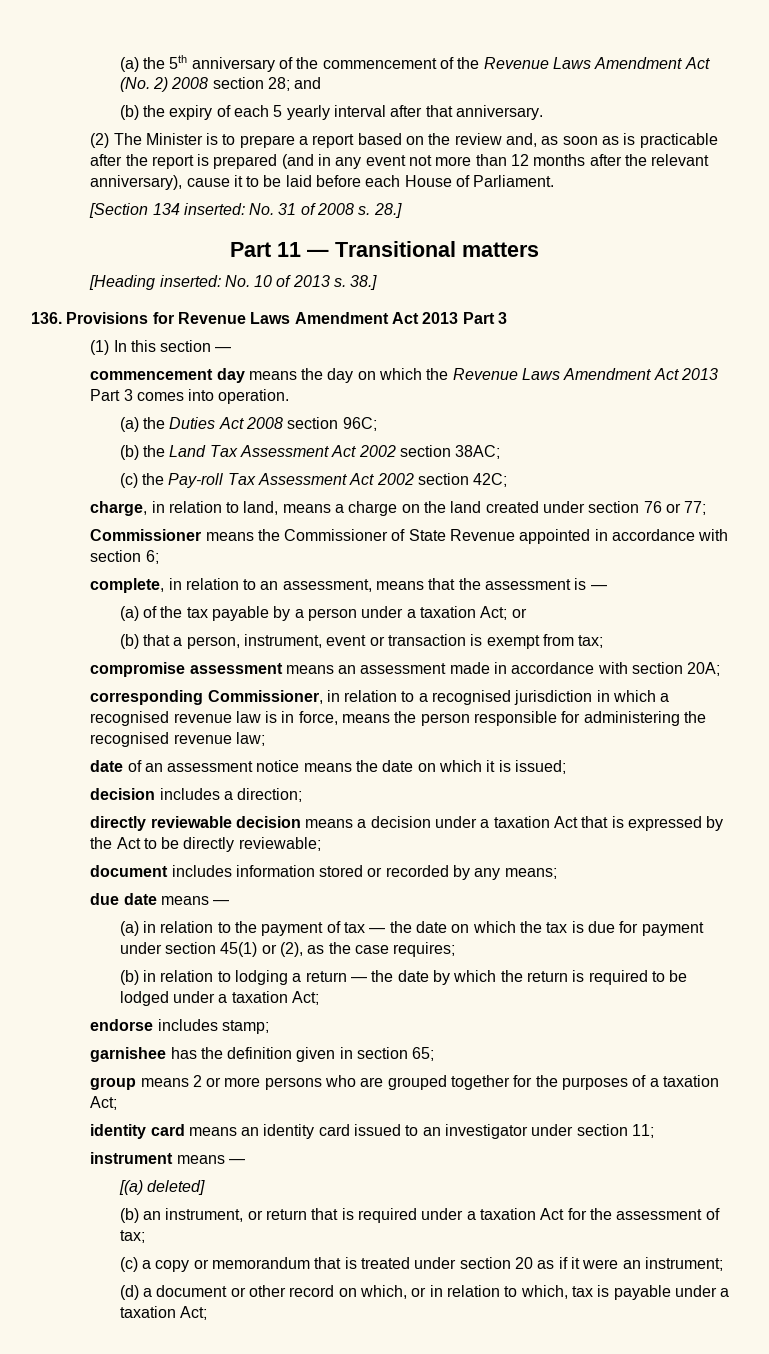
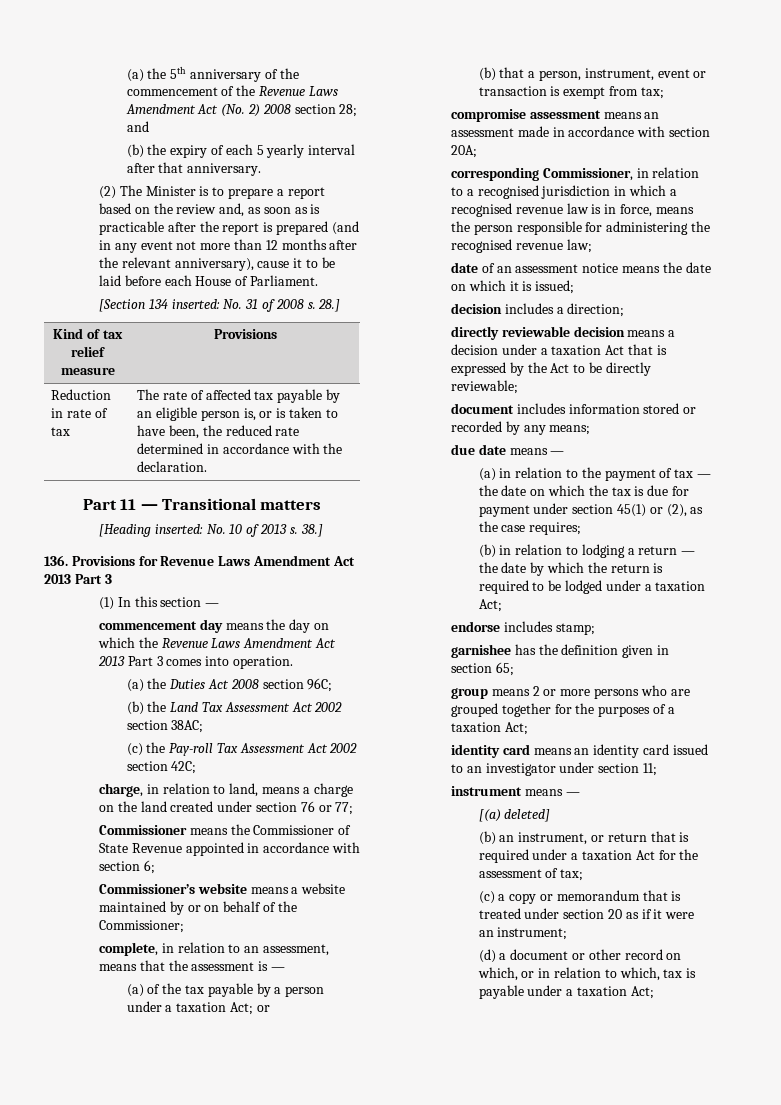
+ Kind of tax relief measure | Provisions
+ Reduction in rate of tax | The rate of affected tax payable by an eligible person is, or is taken to have been, the reduced rate determined in accordance with the declaration.
+ Commissioner’s website means a website maintained by or on behalf of the Commissioner;

